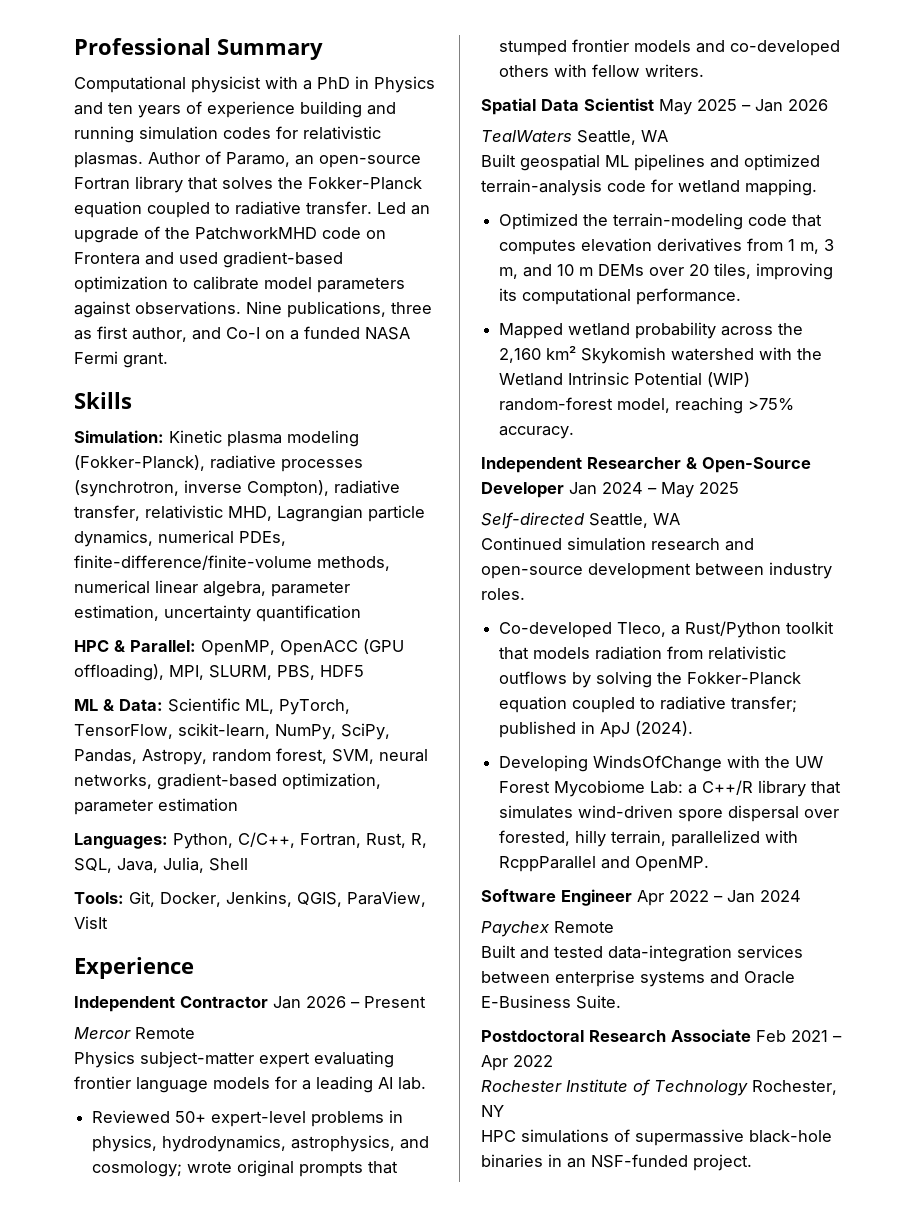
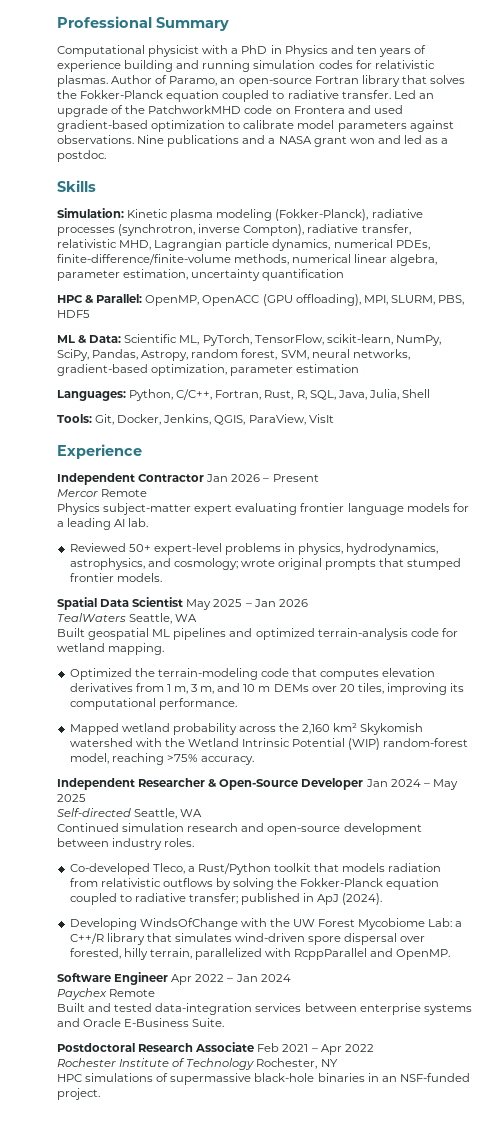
- Nine publications, three as first author, and Co-I on a funded NASA Fermi grant.
+ Nine publications and a NASA grant won and led as a postdoc.
- Reviewed 50+ expert-level problems in physics, hydrodynamics, astrophysics, and cosmology; wrote original prompts that stumped frontier models and co-developed others with fellow writers.
+ Reviewed 50+ expert-level problems in physics, hydrodynamics, astrophysics, and cosmology; wrote original prompts that stumped frontier models.

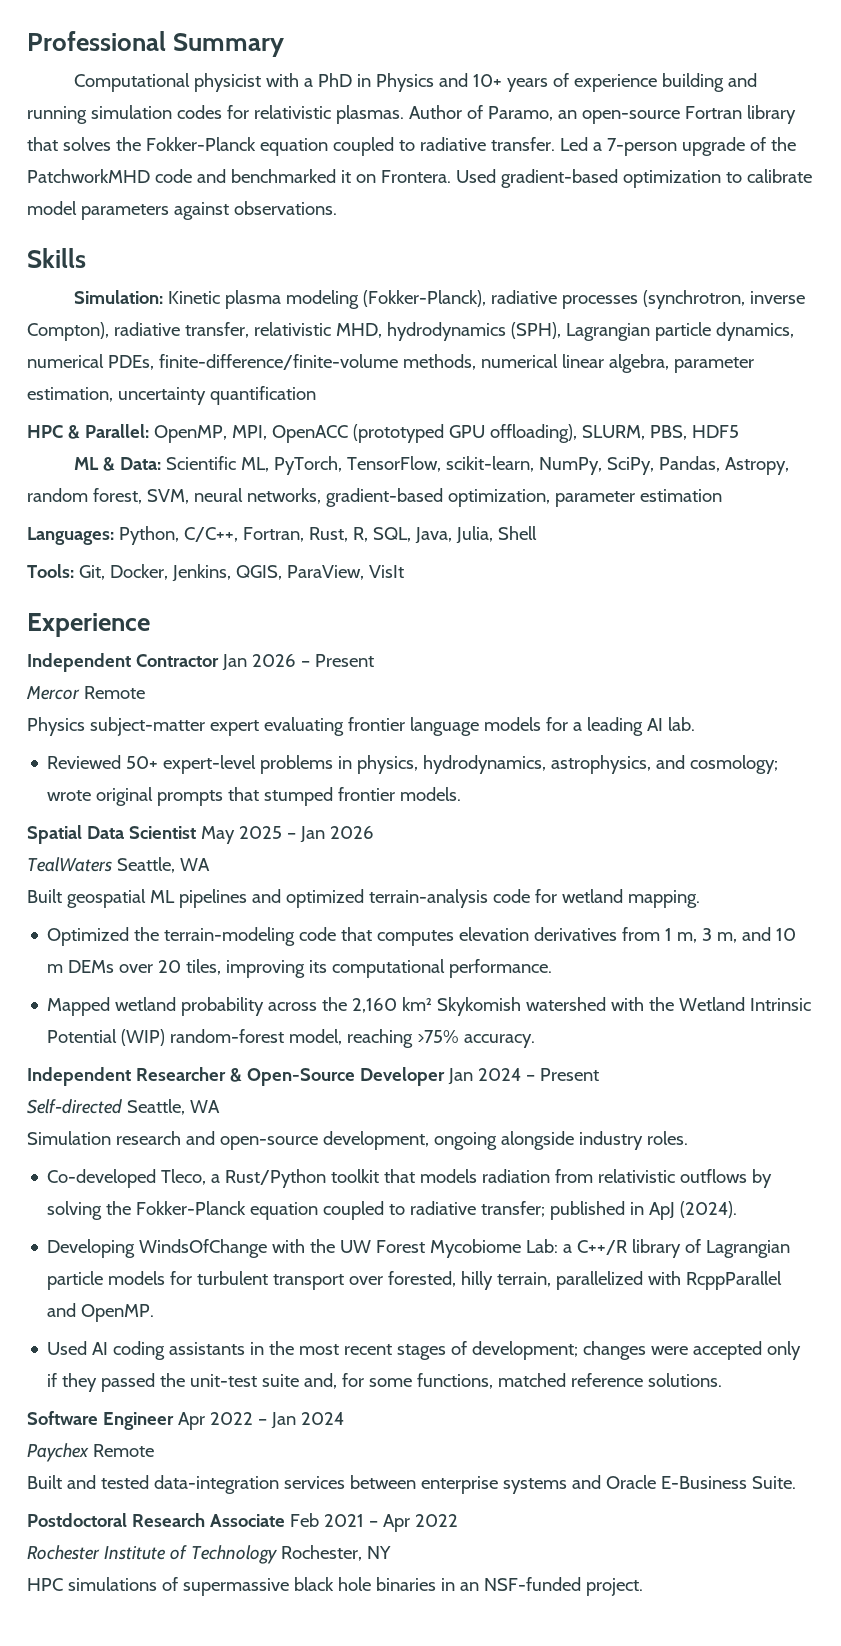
- Computational physicist with a PhD in Physics and ten years of experience building and running simulation codes for relativistic plasmas.
+ Computational physicist with a PhD in Physics and 10+ years of experience building and running simulation codes for relativistic plasmas.
- Led an upgrade of the PatchworkMHD code on Frontera and used gradient-based optimization to calibrate model parameters against observations. Nine publications and a NASA grant won and led as a postdoc.
+ Led a 7-person upgrade of the PatchworkMHD code and benchmarked it on Frontera. Used gradient-based optimization to calibrate model parameters against observations.
- Simulation: Kinetic plasma modeling (Fokker-Planck), radiative processes (synchrotron, inverse Compton), radiative transfer, relativistic MHD, Lagrangian particle dynamics, numerical PDEs, finite-difference/finite-volume methods, numerical linear algebra, parameter estimation, uncertainty quantification
+ Simulation: Kinetic plasma modeling (Fokker-Planck), radiative processes (synchrotron, inverse Compton), radiative transfer, relativistic MHD, hydrodynamics (SPH), Lagrangian particle dynamics, numerical PDEs, finite-difference/finite-volume methods, numerical linear algebra, parameter estimation, uncertainty quantification
- HPC & Parallel: OpenMP, OpenACC (GPU offloading), MPI, SLURM, PBS, HDF5
+ HPC & Parallel: OpenMP, MPI, OpenACC (prototyped GPU offloading), SLURM, PBS, HDF5
- Independent Researcher & Open-Source Developer Jan 2024 – May 2025
+ Independent Researcher & Open-Source Developer Jan 2024 – Present
- Continued simulation research and open-source development between industry roles.
+ Simulation research and open-source development, ongoing alongside industry roles.
- Developing WindsOfChange with the UW Forest Mycobiome Lab: a C++/R library that simulates wind-driven spore dispersal over forested, hilly terrain, parallelized with RcppParallel and OpenMP.
+ Developing WindsOfChange with the UW Forest Mycobiome Lab: a C++/R library of Lagrangian particle models for turbulent transport over forested, hilly terrain, parallelized with RcppParallel and OpenMP.
+ Used AI coding assistants in the most recent stages of development; changes were accepted only if they passed the unit-test suite and, for some functions, matched reference solutions.
- HPC simulations of supermassive black-hole binaries in an NSF-funded project.
+ HPC simulations of supermassive black hole binaries in an NSF-funded project.

